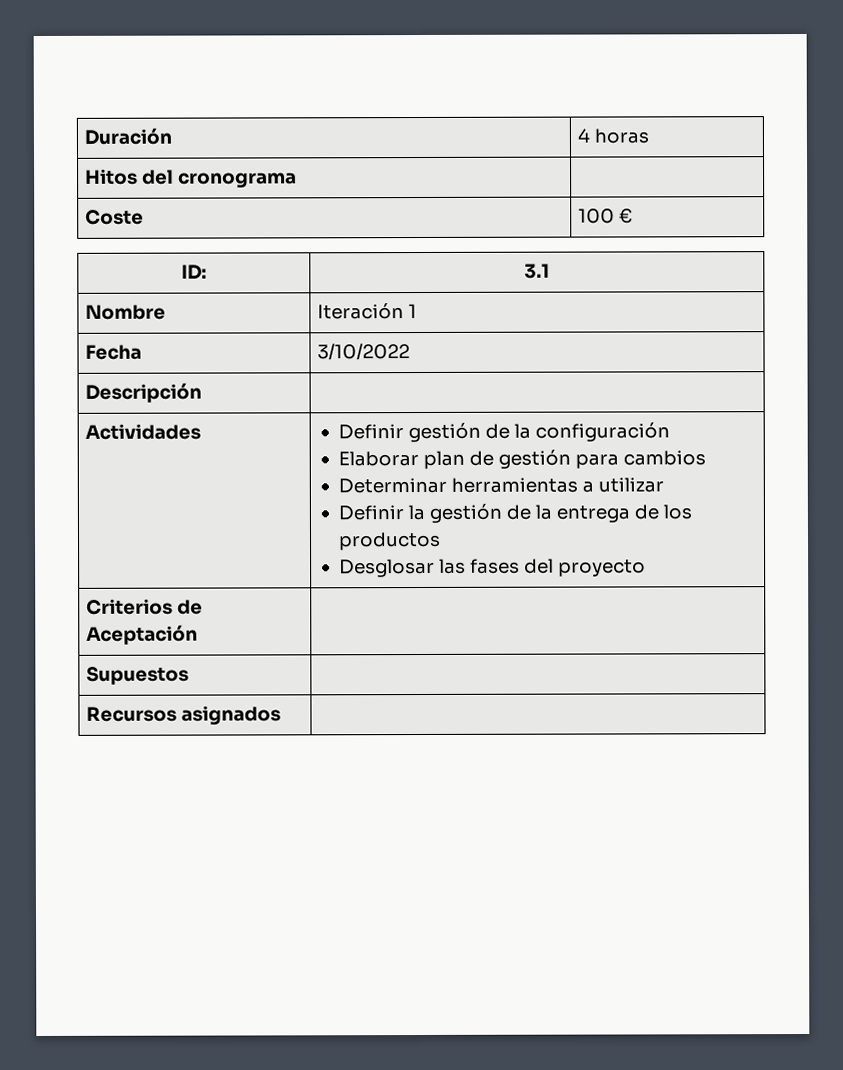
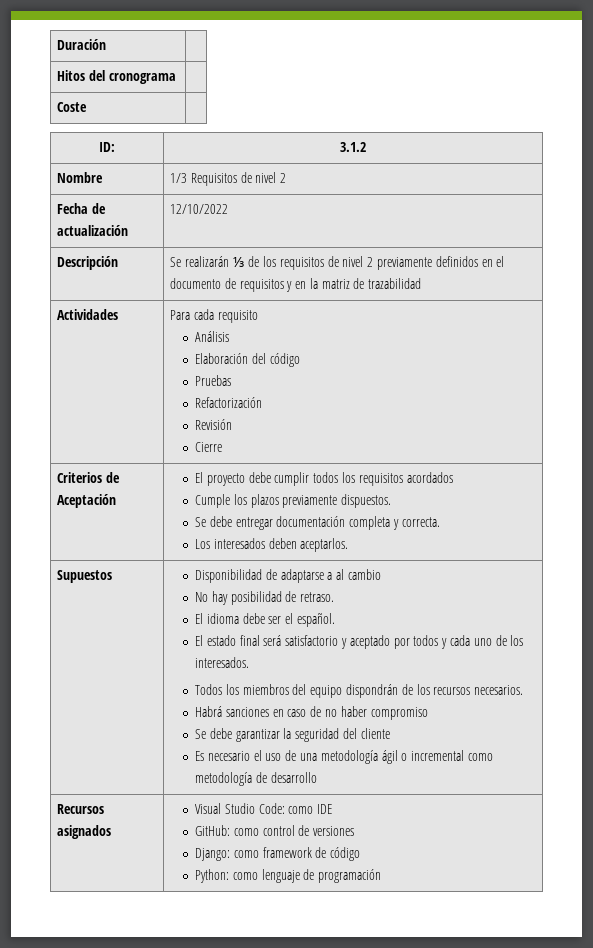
- Duración | 4 horas
+ Duración |
- Coste | 100 €
+ Coste |
- ID: | 3.1
+ ID: | 3.1.2
- Nombre | Iteración 1
- Fecha | 3/10/2022
- Descripción |
- Actividades | Definir gestión de la configuración
- Elaborar plan de gestión para cambios
- Determinar herramientas a utilizar
- Definir la gestión de la entrega de los productos
- Desglosar las fases del proyecto
- Criterios de Aceptación |
- Supuestos |
- Recursos asignados |
+ Nombre | 1/3 Requisitos de nivel 2
+ Fecha de actualización | 12/10/2022
+ Descripción | Se realizarán ⅓ de los requisitos de nivel 2 previamente definidos en el documento de requisitos y en la matriz de trazabilidad
+ Actividades | Para cada requisito
+ Análisis
+ Elaboración del código
+ Pruebas
+ Refactorización
+ Revisión
+ Cierre
+ Criterios de Aceptación | El proyecto debe cumplir todos los requisitos acordados
+ Cumple los plazos previamente dispuestos.
+ Se debe entregar documentación completa y correcta.
+ Los interesados deben aceptarlos.
+ Supuestos | Disponibilidad de adaptarse a al cambio
+ No hay posibilidad de retraso.
+ El idioma debe ser el español.
+ El estado final será satisfactorio y aceptado por todos y cada uno de los interesados.
+ Todos los miembros del equipo dispondrán de los recursos necesarios.
+ Habrá sanciones en caso de no haber compromiso
+ Se debe garantizar la seguridad del cliente
+ Es necesario el uso de una metodología ágil o incremental como metodología de desarrollo
+ Recursos asignados | Visual Studio Code: como IDE
+ GitHub: como control de versiones
+ Django: como framework de código
+ Python: como lenguaje de programación

